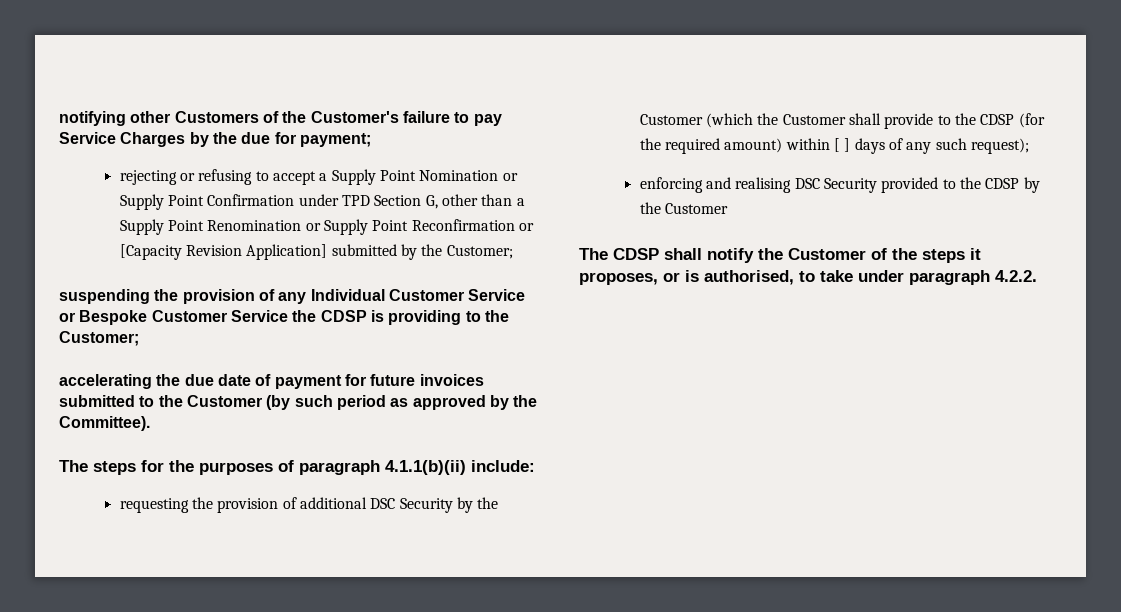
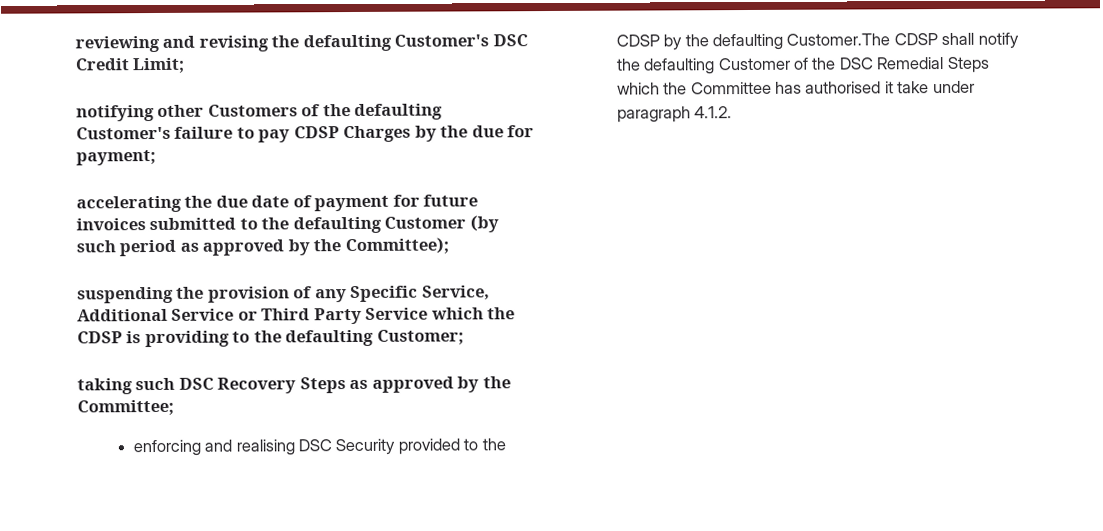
+ reviewing and revising the defaulting Customer's DSC Credit Limit;
- notifying other Customers of the Customer's failure to pay Service Charges by the due for payment;
+ notifying other Customers of the defaulting Customer's failure to pay CDSP Charges by the due for payment;
- rejecting or refusing to accept a Supply Point Nomination or Supply Point Confirmation under TPD Section G, other than a Supply Point Renomination or Supply Point Reconfirmation or [Capacity Revision Application] submitted by the Customer;
- suspending the provision of any Individual Customer Service or Bespoke Customer Service the CDSP is providing to the Customer;
- accelerating the due date of payment for future invoices submitted to the Customer (by such period as approved by the Committee).
- The steps for the purposes of paragraph 4.1.1(b)(ii) include:
- requesting the provision of additional DSC Security by the Customer (which the Customer shall provide to the CDSP (for the required amount) within [ ] days of any such request);
+ accelerating the due date of payment for future invoices submitted to the defaulting Customer (by such period as approved by the Committee);
+ suspending the provision of any Specific Service, Additional Service or Third Party Service which the CDSP is providing to the defaulting Customer;
+ taking such DSC Recovery Steps as approved by the Committee;
- enforcing and realising DSC Security provided to the CDSP by the Customer
- The CDSP shall notify the Customer of the steps it proposes, or is authorised, to take under paragraph 4.2.2.
+ enforcing and realising DSC Security provided to the CDSP by the defaulting Customer.The CDSP shall notify the defaulting Customer of the DSC Remedial Steps which the Committee has authorised it take under paragraph 4.1.2.

